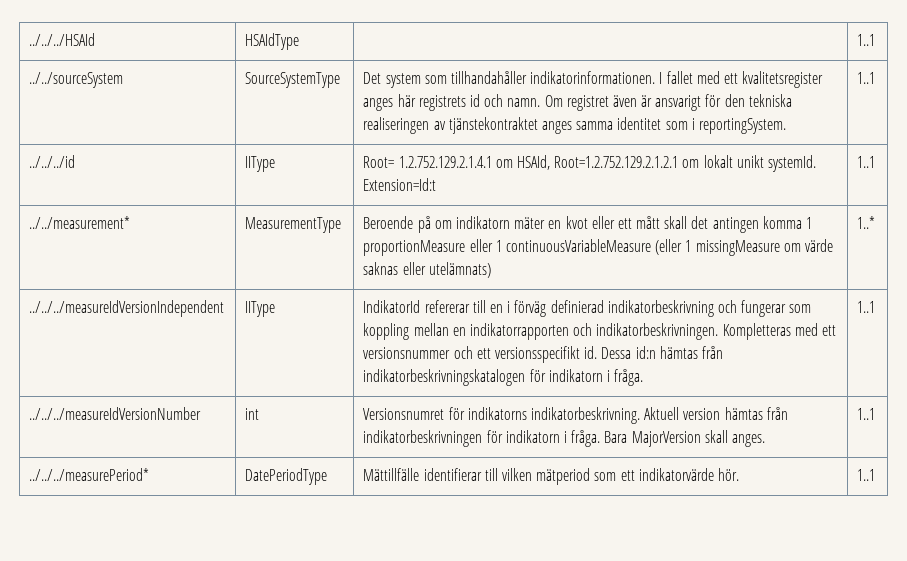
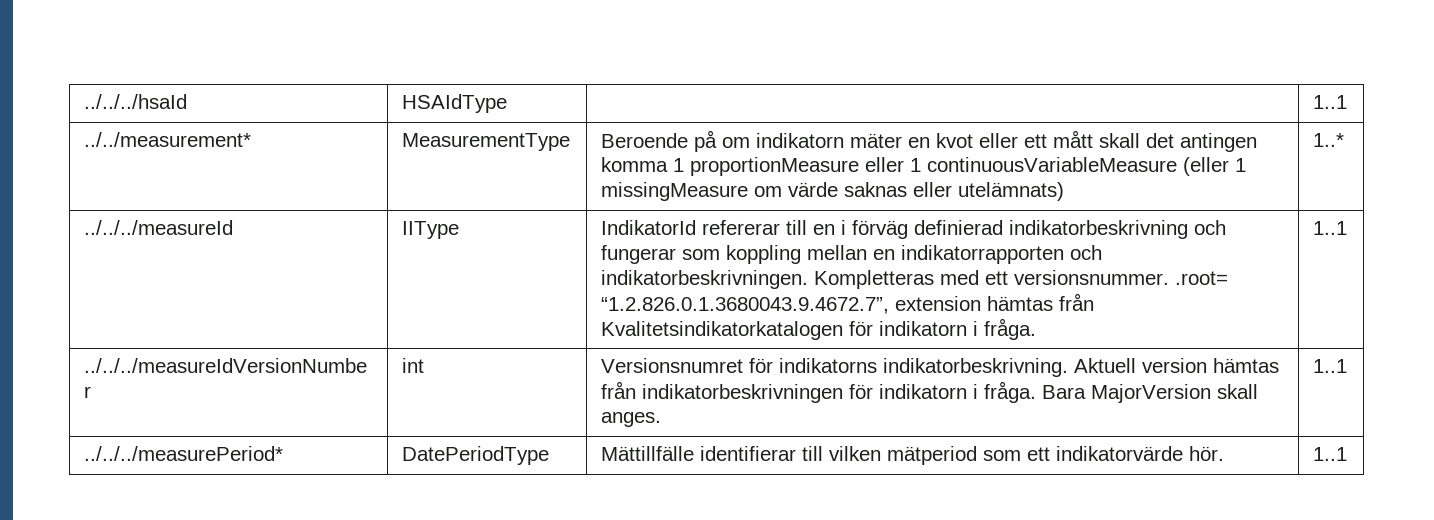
- ../../../HSAId | HSAIdType | | 1..1
+ ../../../hsaId | HSAIdType | | 1..1
- ../../sourceSystem | SourceSystemType | Det system som tillhandahåller indikatorinformationen. I fallet med ett kvalitetsregister anges här registrets id och namn. Om registret även är ansvarigt för den tekniska realiseringen av tjänstekontraktet anges samma identitet som i reportingSystem. | 1..1
- ../../../id | IIType | Root= 1.2.752.129.2.1.4.1 om HSAId, Root=1.2.752.129.2.1.2.1 om lokalt unikt systemId. Extension=Id:t | 1..1
- ../../../measureIdVersionIndependent | IIType | IndikatorId refererar till en i förväg definierad indikatorbeskrivning och fungerar som koppling mellan en indikatorrapporten och indikatorbeskrivningen. Kompletteras med ett versionsnummer och ett versionsspecifikt id. Dessa id:n hämtas från indikatorbeskrivningskatalogen för indikatorn i fråga. | 1..1
+ ../../../measureId | IIType | IndikatorId refererar till en i förväg definierad indikatorbeskrivning och fungerar som koppling mellan en indikatorrapporten och indikatorbeskrivningen. Kompletteras med ett versionsnummer. .root= “1.2.826.0.1.3680043.9.4672.7”, extension hämtas från Kvalitetsindikatorkatalogen för indikatorn i fråga. | 1..1

